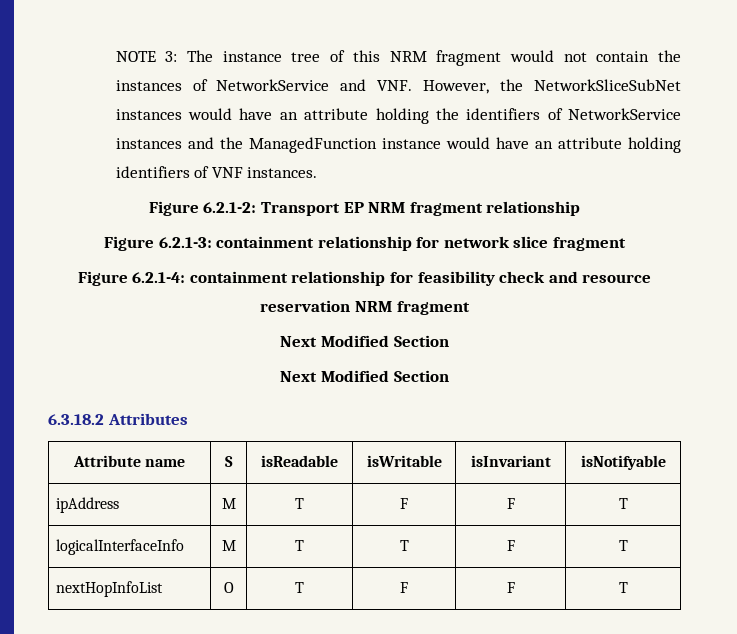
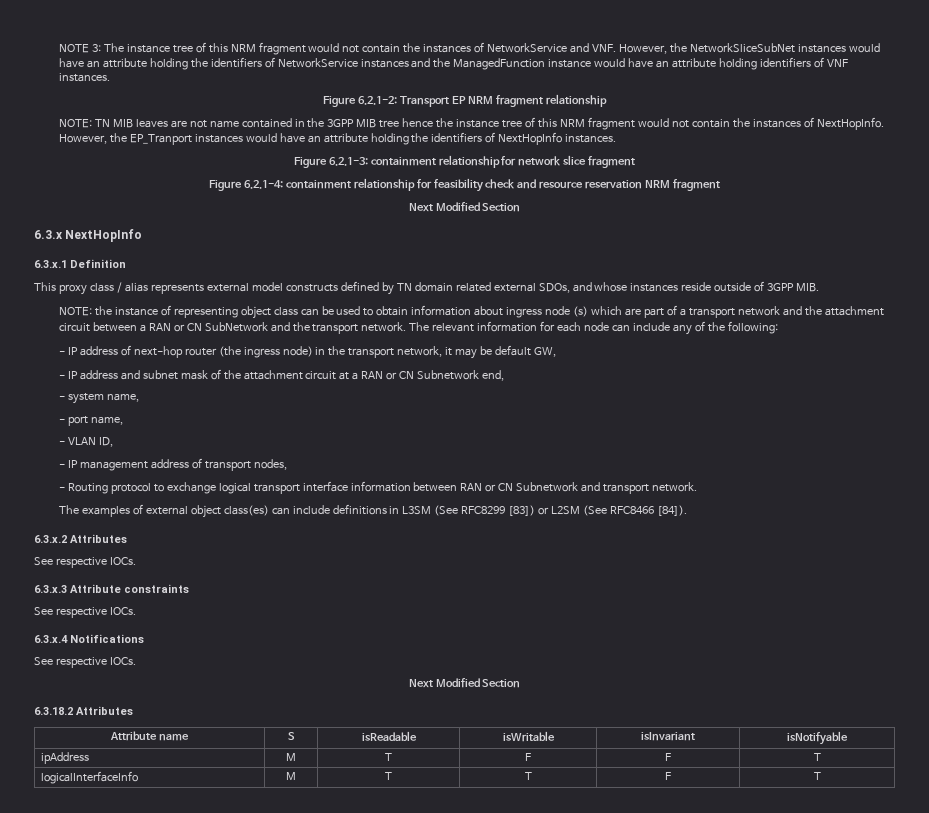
+ NOTE: TN MIB leaves are not name contained in the 3GPP MIB tree hence the instance tree of this NRM fragment would not contain the instances of NextHopInfo. However, the EP_Tranport instances would have an attribute holding the identifiers of NextHopInfo instances.
+ 6.3.x NextHopInfo
+ 6.3.x.1 Definition
+ This proxy class / alias represents external model constructs defined by TN domain related external SDOs, and whose instances reside outside of 3GPP MIB.
+ NOTE: the instance of representing object class can be used to obtain information about ingress node (s) which are part of a transport network and the attachment circuit between a RAN or CN SubNetwork and the transport network. The relevant information for each node can include any of the following:
+ - IP address of next-hop router (the ingress node) in the transport network, it may be default GW,
+ - IP address and subnet mask of the attachment circuit at a RAN or CN Subnetwork end,
+ - system name,
+ - port name,
+ - VLAN ID,
+ - IP management address of transport nodes,
+ - Routing protocol to exchange logical transport interface information between RAN or CN Subnetwork and transport network.
+ The examples of external object class(es) can include definitions in L3SM (See RFC8299 [83]) or L2SM (See RFC8466 [84]).
+ 6.3.x.2 Attributes
+ See respective IOCs.
+ 6.3.x.3 Attribute constraints
+ See respective IOCs.
+ 6.3.x.4 Notifications
+ See respective IOCs.
- nextHopInfoList | O | T | F | F | T

